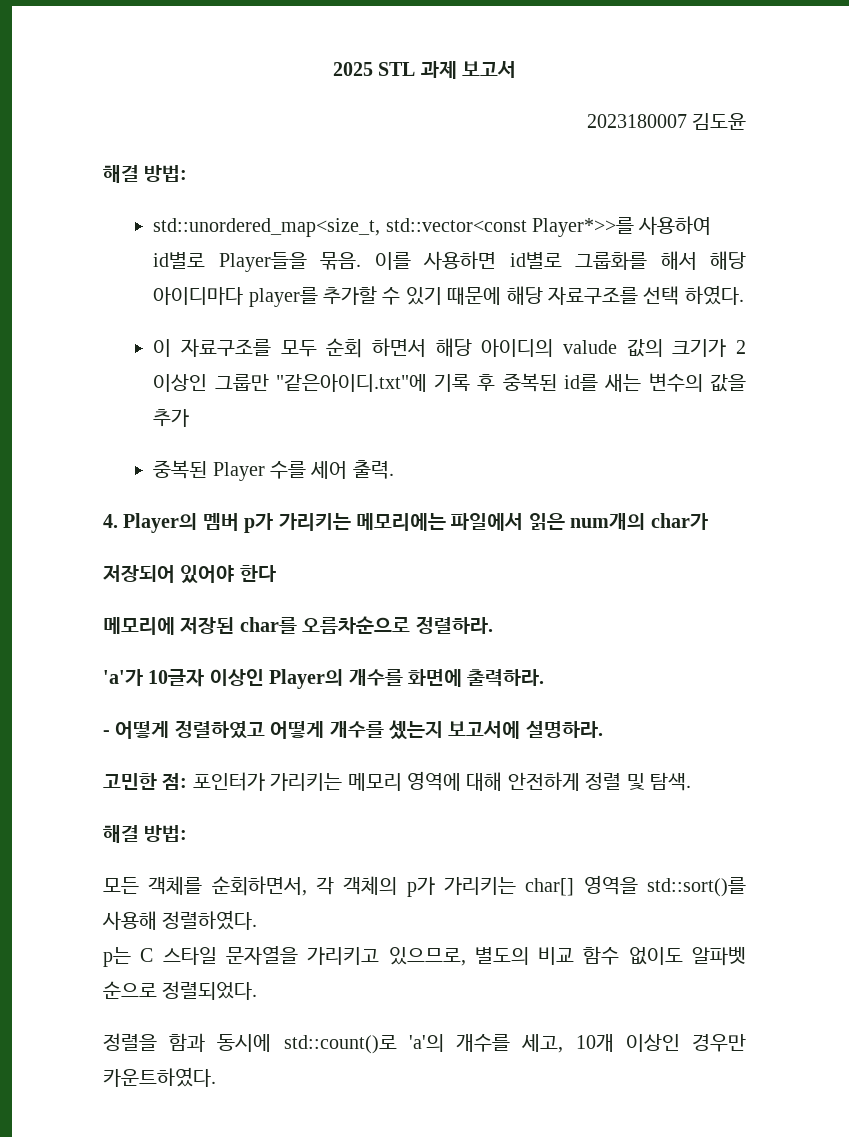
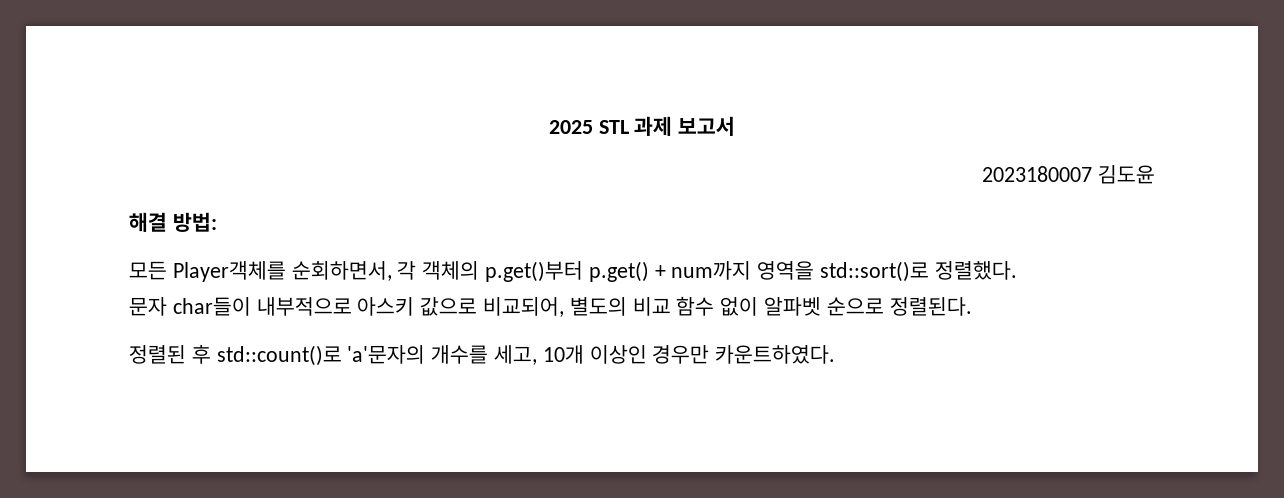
- std::unordered_map<size_t, std::vector<const Player*>>를 사용하여 id별로 Player들을 묶음. 이를 사용하면 id별로 그룹화를 해서 해당 아이디마다 player를 추가할 수 있기 때문에 해당 자료구조를 선택 하였다.
- 이 자료구조를 모두 순회 하면서 해당 아이디의 valude 값의 크기가 2 이상인 그룹만 "같은아이디.txt"에 기록 후 중복된 id를 새는 변수의 값을 추가
- 중복된 Player 수를 세어 출력.
- 4. Player의 멤버 p가 가리키는 메모리에는 파일에서 읽은 num개의 char가
- 저장되어 있어야 한다
- 메모리에 저장된 char를 오름차순으로 정렬하라.
- 'a'가 10글자 이상인 Player의 개수를 화면에 출력하라.
- - 어떻게 정렬하였고 어떻게 개수를 셌는지 보고서에 설명하라.
- 고민한 점: 포인터가 가리키는 메모리 영역에 대해 안전하게 정렬 및 탐색.
- 해결 방법:
- 모든 객체를 순회하면서, 각 객체의 p가 가리키는 char[] 영역을 std::sort()를 사용해 정렬하였다.
- p는 C 스타일 문자열을 가리키고 있으므로, 별도의 비교 함수 없이도 알파벳 순으로 정렬되었다.
- 정렬을 함과 동시에 std::count()로 'a'의 개수를 세고, 10개 이상인 경우만 카운트하였다.
+ 모든 Player객체를 순회하면서, 각 객체의 p.get()부터 p.get() + num까지 영역을 std::sort()로 정렬했다.
+ 문자 char들이 내부적으로 아스키 값으로 비교되어, 별도의 비교 함수 없이 알파벳 순으로 정렬된다.
+ 정렬된 후 std::count()로 'a'문자의 개수를 세고, 10개 이상인 경우만 카운트하였다.

